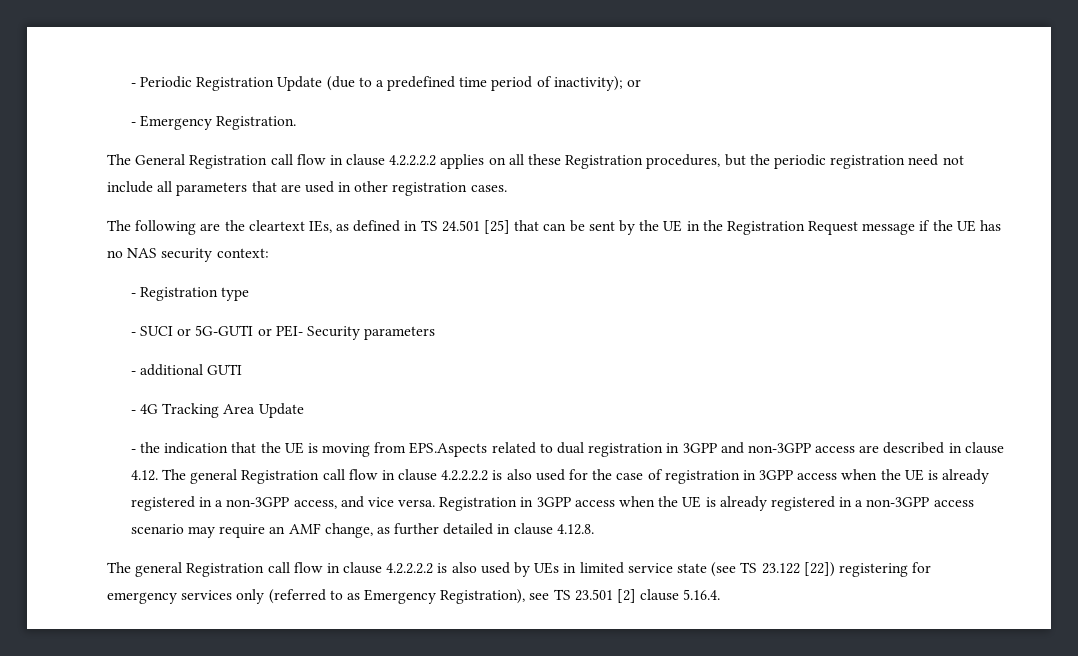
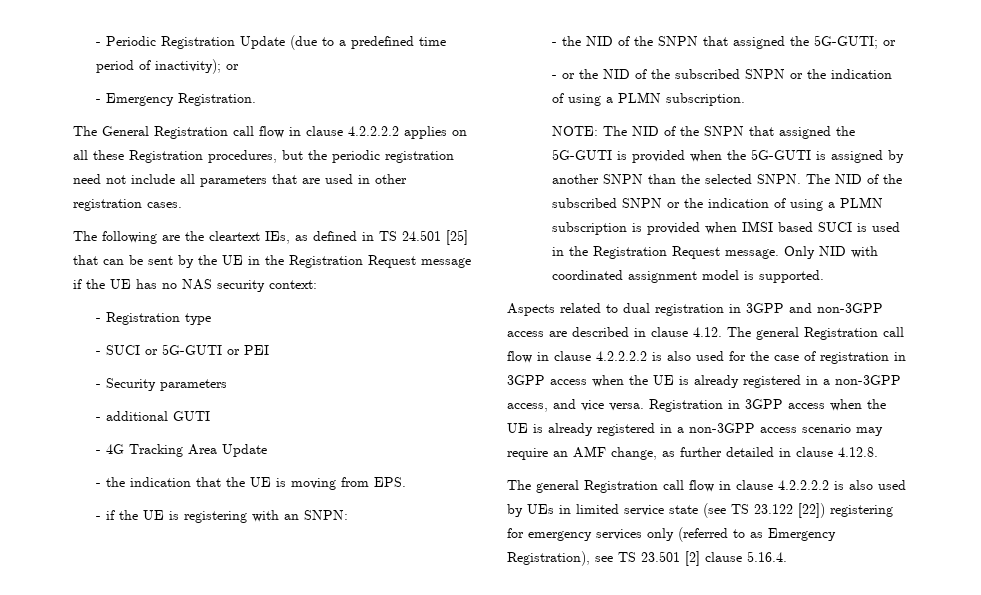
- - SUCI or 5G-GUTI or PEI- Security parameters
+ - SUCI or 5G-GUTI or PEI
+ - Security parameters
- - the indication that the UE is moving from EPS.Aspects related to dual registration in 3GPP and non-3GPP access are described in clause 4.12. The general Registration call flow in clause 4.2.2.2.2 is also used for the case of registration in 3GPP access when the UE is already registered in a non-3GPP access, and vice versa.
+ - the indication that the UE is moving from EPS.
+ - if the UE is registering with an SNPN:
+ - the NID of the SNPN that assigned the 5G-GUTI; or
+ - or the NID of the subscribed SNPN or the indication of using a PLMN subscription.
+ NOTE: The NID of the SNPN that assigned the 5G-GUTI is provided when the 5G-GUTI is assigned by another SNPN than the selected SNPN. The NID of the subscribed SNPN or the indication of using a PLMN subscription is provided when IMSI based SUCI is used in the Registration Request message. Only NID with coordinated assignment model is supported.
+ Aspects related to dual registration in 3GPP and non-3GPP access are described in clause 4.12. The general Registration call flow in clause 4.2.2.2.2 is also used for the case of registration in 3GPP access when the UE is already registered in a non-3GPP access, and vice versa.

